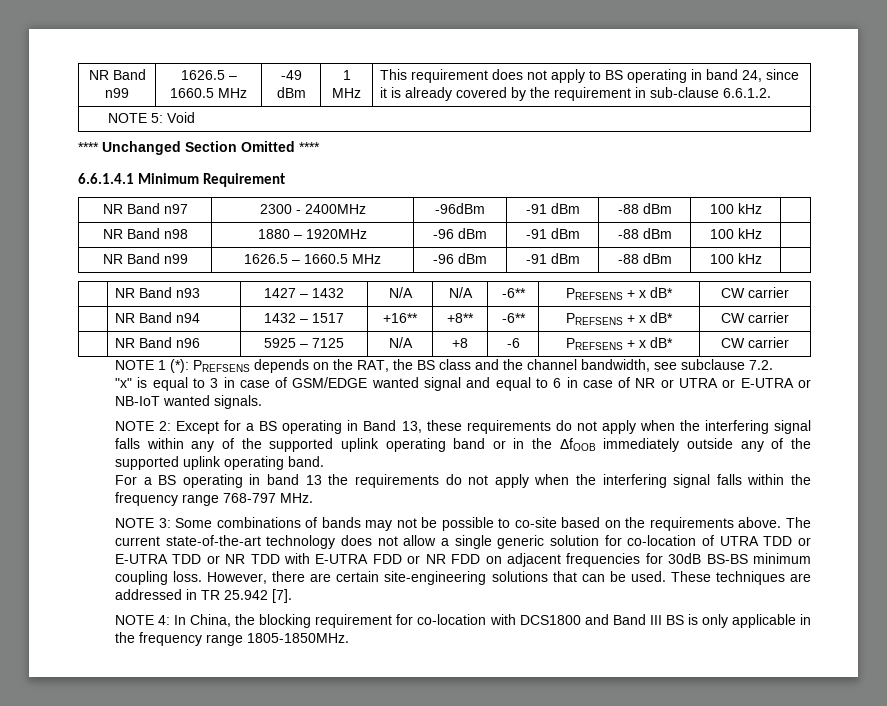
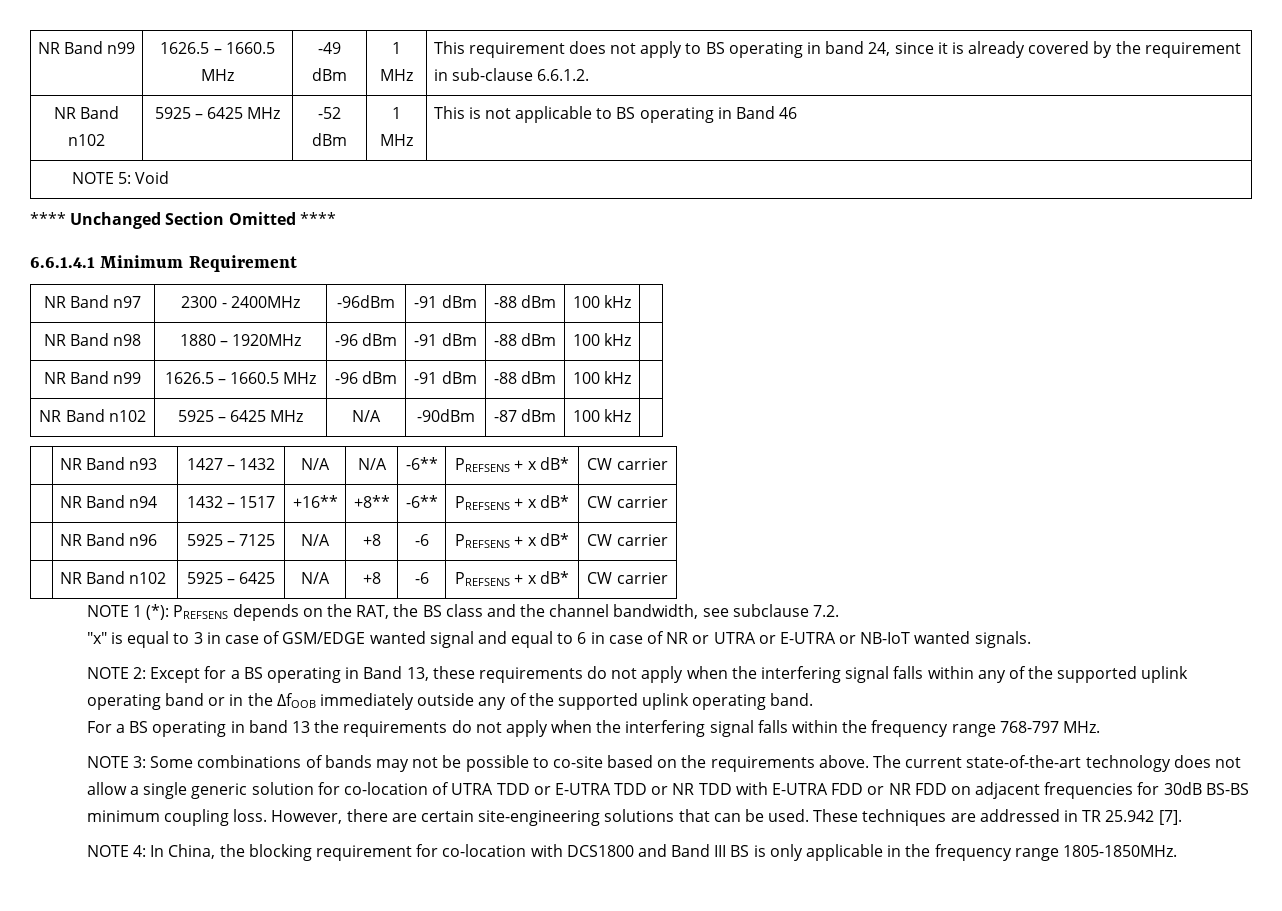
+ NR Band n102 | 5925 – 6425 MHz | -52 dBm | 1 MHz | This is not applicable to BS operating in Band 46
+ NR Band n102 | 5925 – 6425 MHz | N/A | -90dBm | -87 dBm | 100 kHz |
+ | NR Band n102 | 5925 – 6425 | N/A | +8 | -6 | PREFSENS + x dB* | CW carrier

